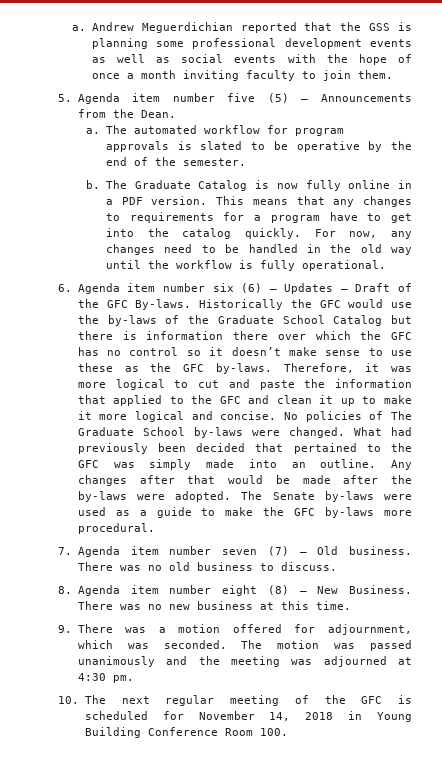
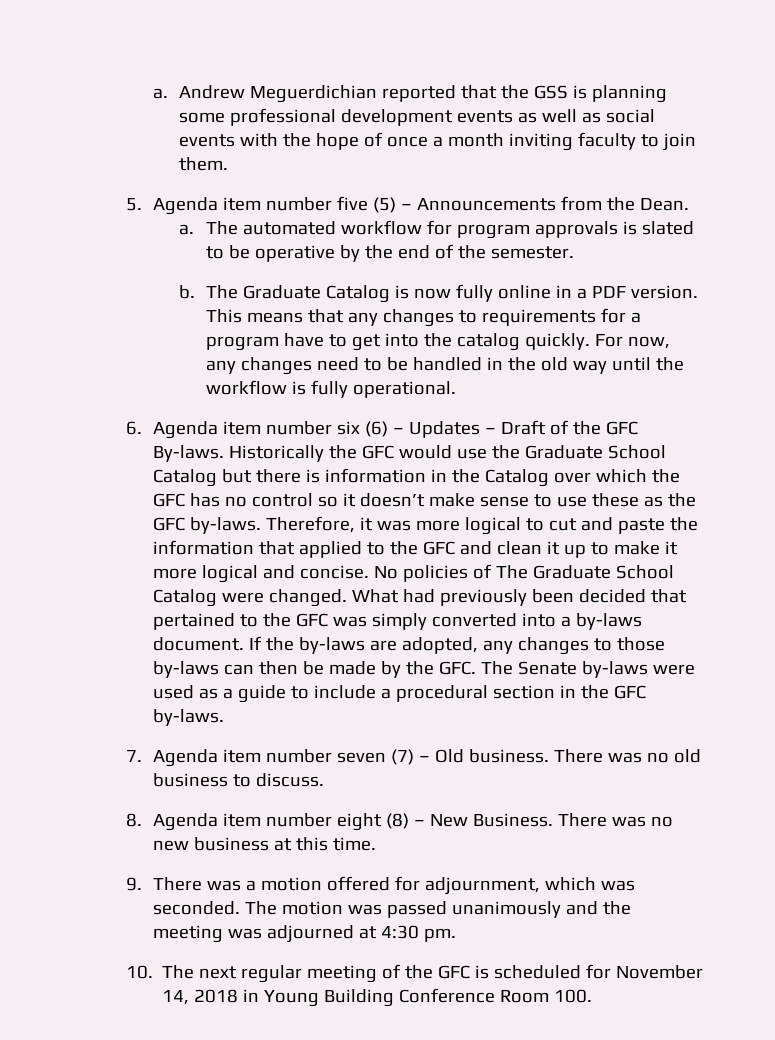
- Historically the GFC would use the by-laws of the Graduate School Catalog but there is information there over which the GFC has no control so it doesn’t make sense to use these as the GFC by-laws.
+ Historically the GFC would use the Graduate School Catalog but there is information in the Catalog over which the GFC has no control so it doesn’t make sense to use these as the GFC by-laws.
- No policies of The Graduate School by-laws were changed.
+ No policies of The Graduate School Catalog were changed.
- What had previously been decided that pertained to the GFC was simply made into an outline. Any changes after that would be made after the by-laws were adopted. The Senate by-laws were used as a guide to make the GFC by-laws more procedural.
+ What had previously been decided that pertained to the GFC was simply converted into a by-laws document. If the by-laws are adopted, any changes to those by-laws can then be made by the GFC. The Senate by-laws were used as a guide to include a procedural section in the GFC by-laws.

